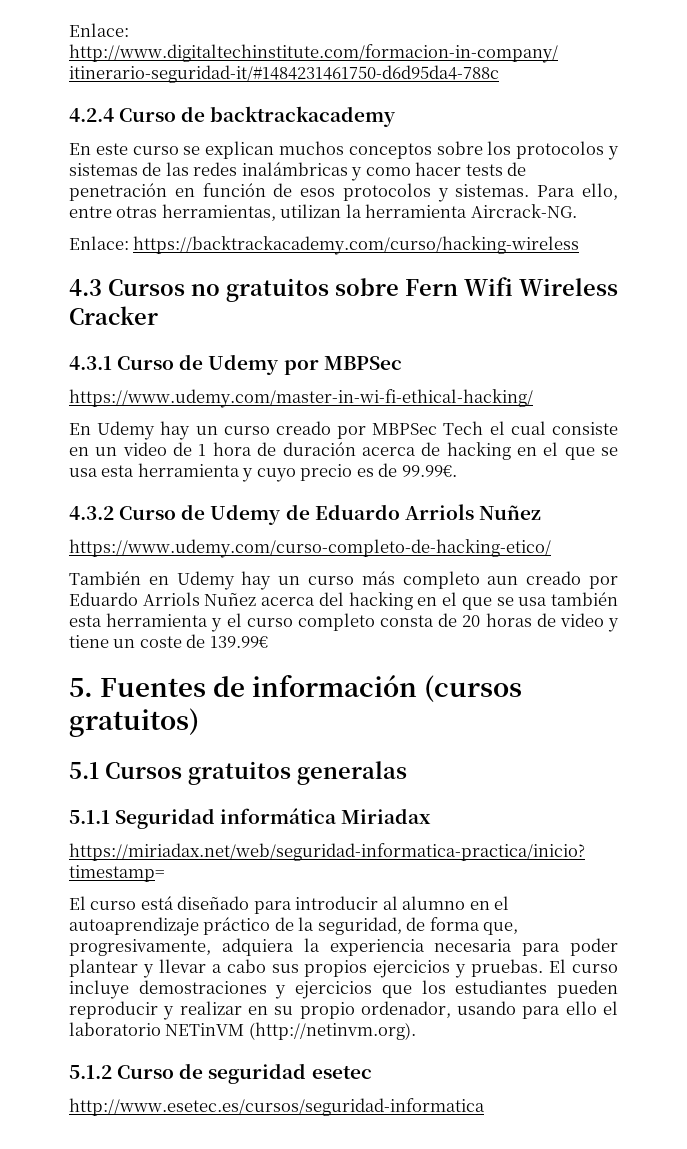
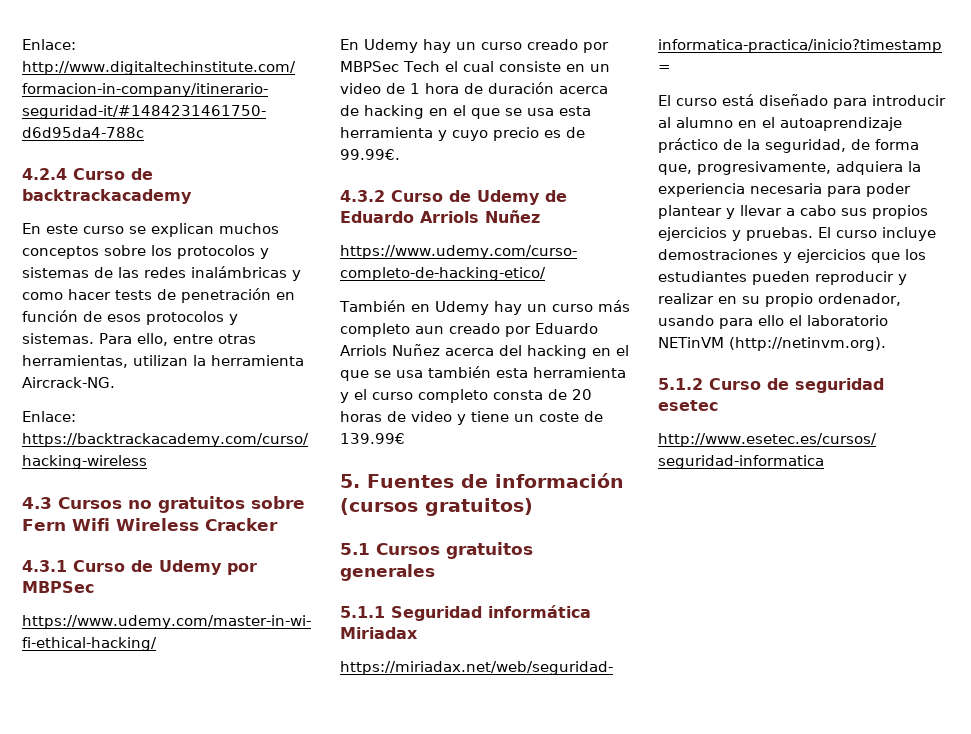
- 5.1 Cursos gratuitos generalas
+ 5.1 Cursos gratuitos generales

